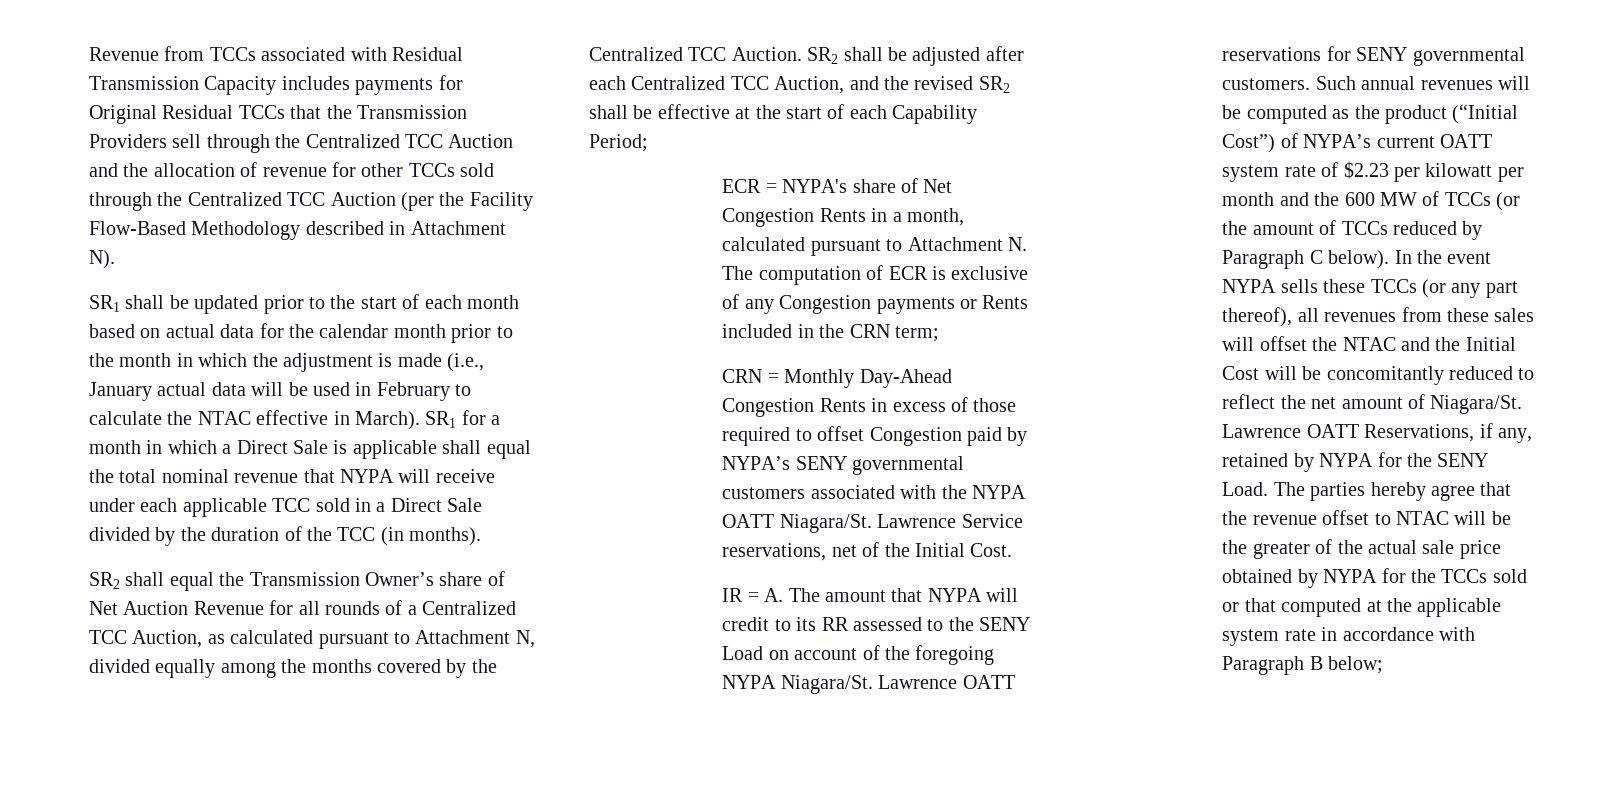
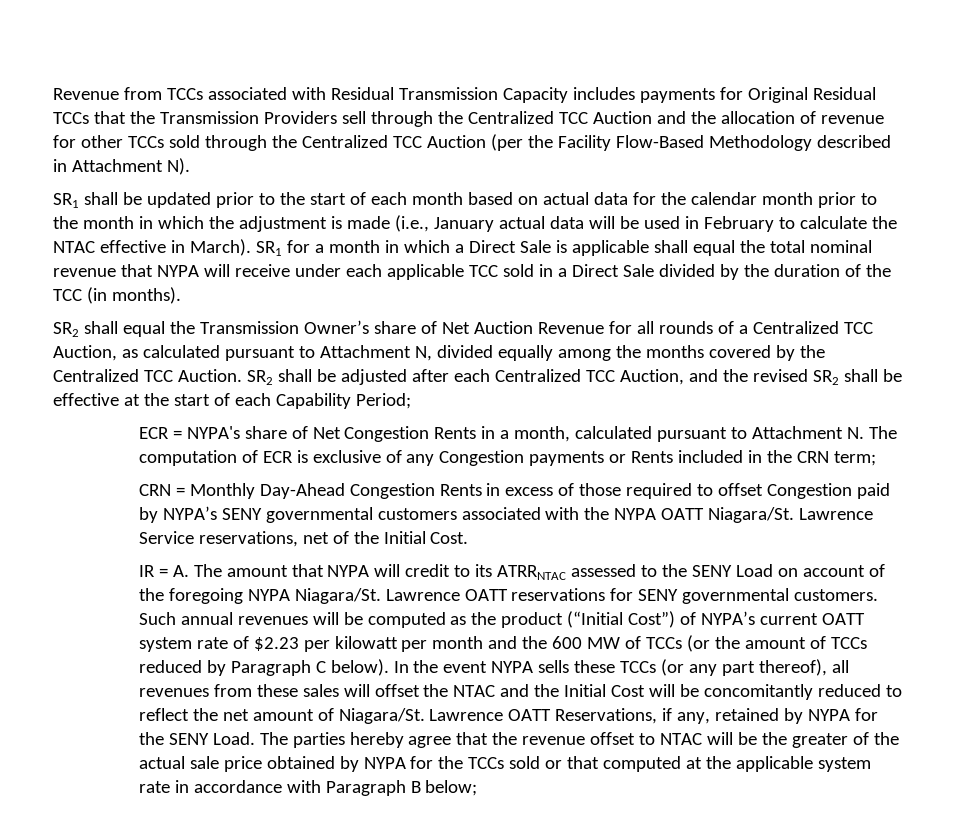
- IR = A. The amount that NYPA will credit to its RR assessed to the SENY Load on account of the foregoing NYPA Niagara/St.
+ IR = A. The amount that NYPA will credit to its ATRRNTAC assessed to the SENY Load on account of the foregoing NYPA Niagara/St.

